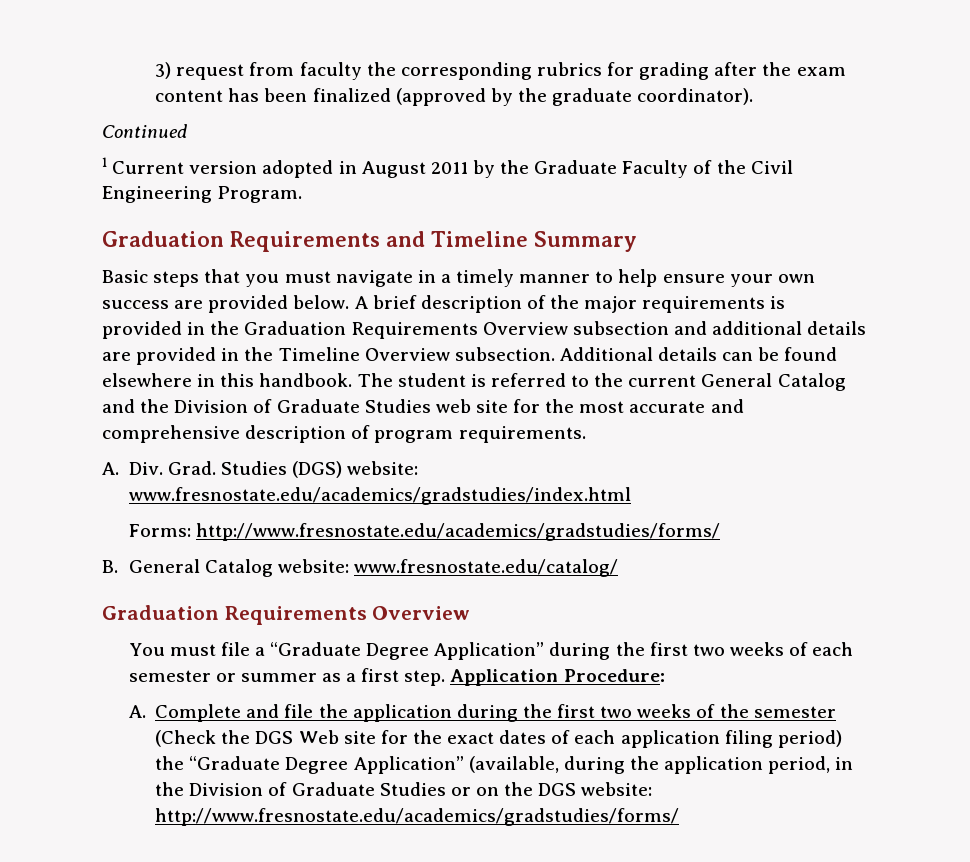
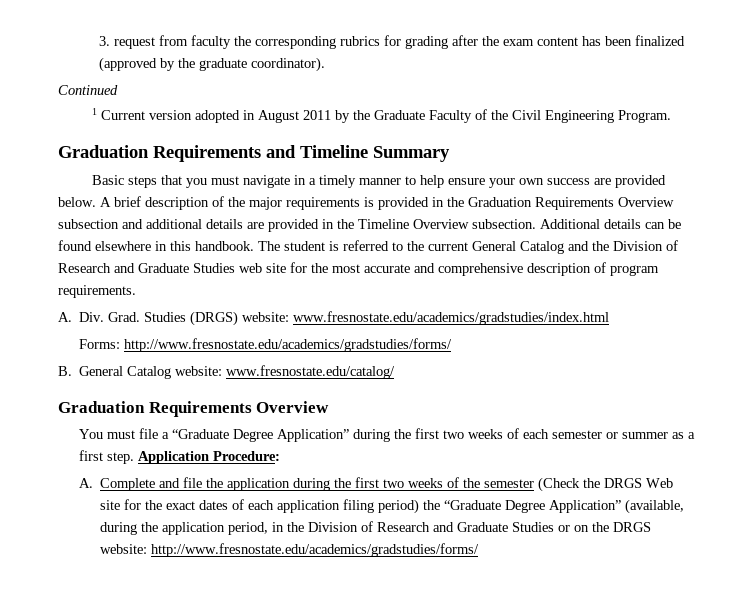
- 3) request from faculty the corresponding rubrics for grading after the exam content has been finalized (approved by the graduate coordinator).
+ 3. request from faculty the corresponding rubrics for grading after the exam content has been finalized (approved by the graduate coordinator).
- The student is referred to the current General Catalog and the Division of Graduate Studies web site for the most accurate and comprehensive description of program requirements.
+ The student is referred to the current General Catalog and the Division of Research and Graduate Studies web site for the most accurate and comprehensive description of program requirements.
- Studies (DGS) website: www.fresnostate.edu/academics/gradstudies/index.html
+ Studies (DRGS) website: www.fresnostate.edu/academics/gradstudies/index.html
- A. Complete and file the application during the first two weeks of the semester (Check the DGS Web site for the exact dates of each application filing period) the “Graduate Degree Application” (available, during the application period, in the Division of Graduate Studies or on the DGS website: http://www.fresnostate.edu/academics/gradstudies/forms/
+ A. Complete and file the application during the first two weeks of the semester (Check the DRGS Web site for the exact dates of each application filing period) the “Graduate Degree Application” (available, during the application period, in the Division of Research and Graduate Studies or on the DRGS website: http://www.fresnostate.edu/academics/gradstudies/forms/

